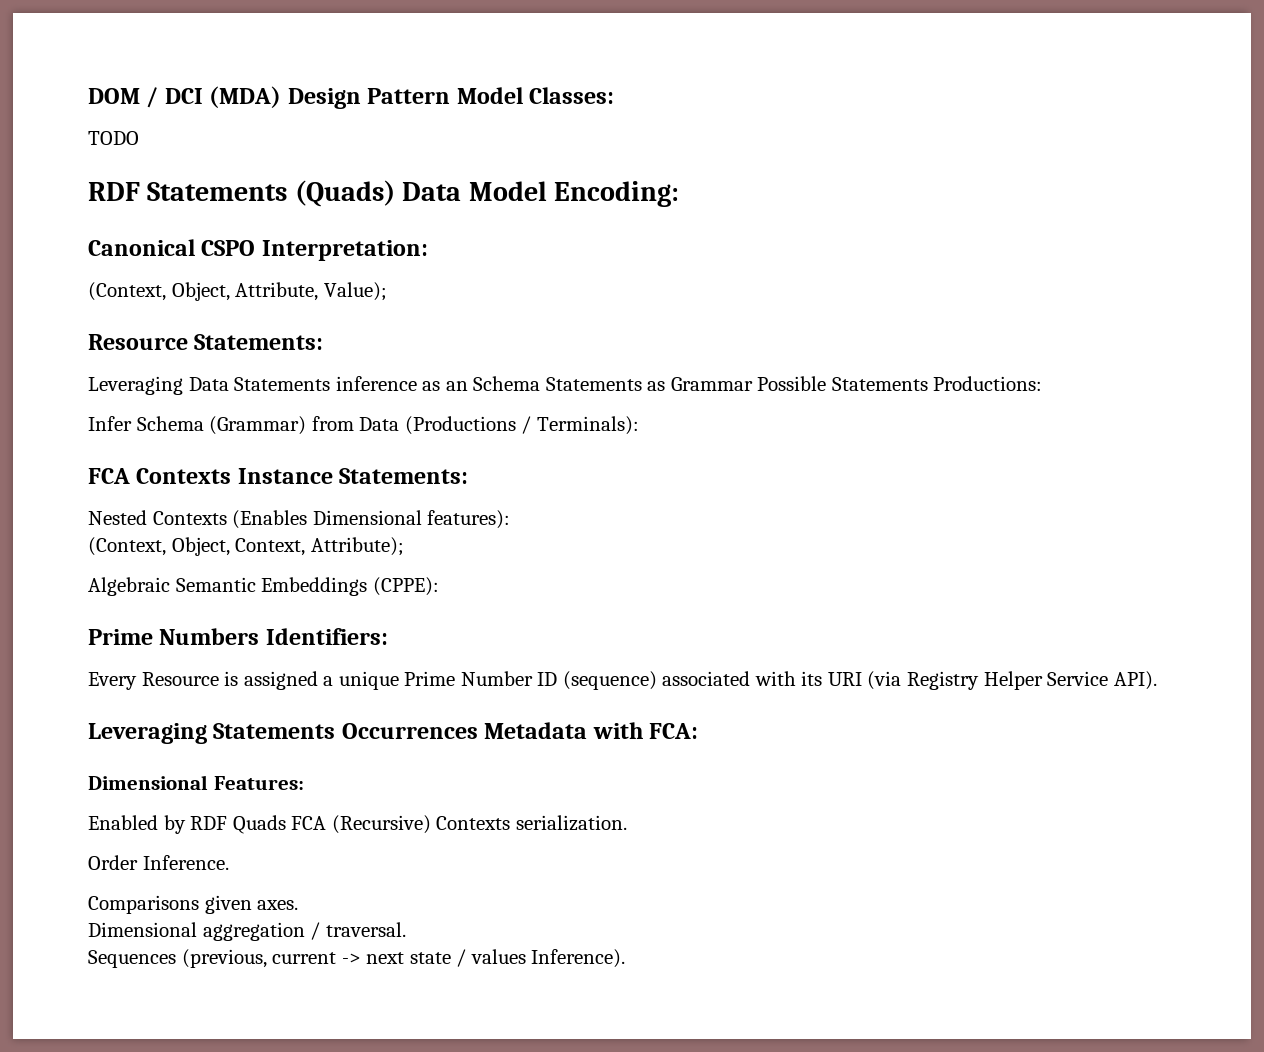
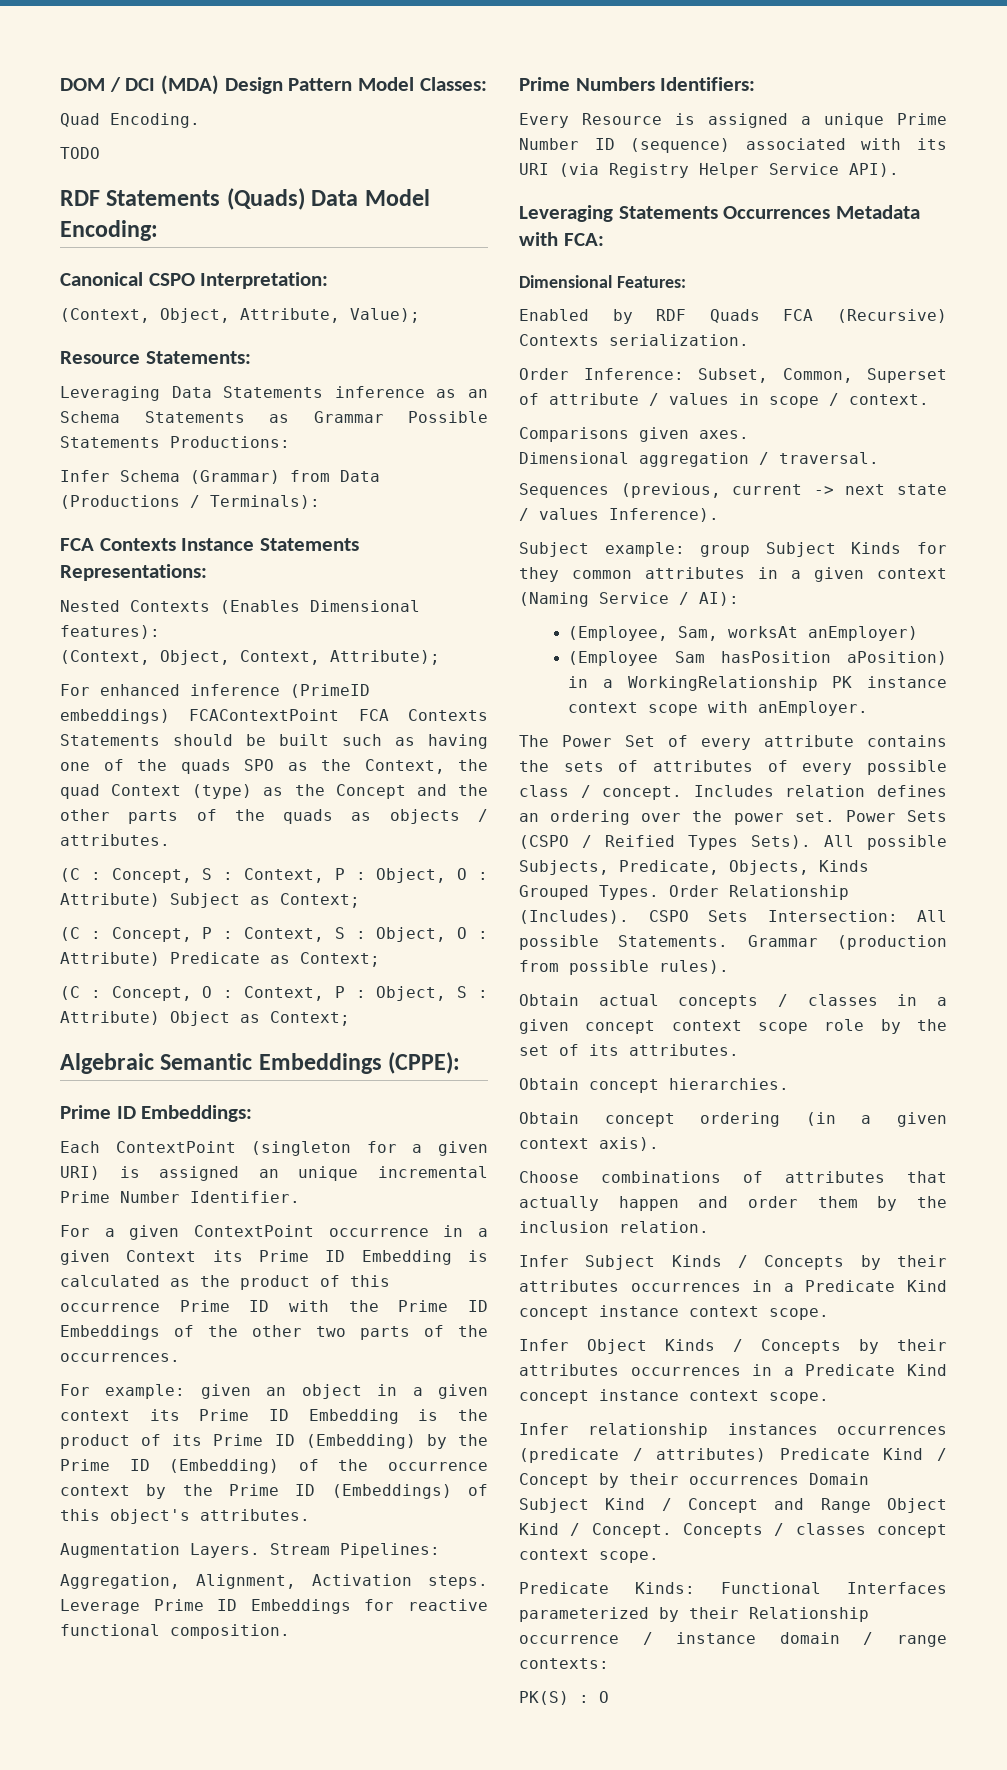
+ Quad Encoding.
- FCA Contexts Instance Statements:
+ FCA Contexts Instance Statements Representations:
+ For enhanced inference (PrimeID embeddings) FCAContextPoint FCA Contexts Statements should be built such as having one of the quads SPO as the Context, the quad Context (type) as the Concept and the other parts of the quads as objects / attributes.
+ (C : Concept, S : Context, P : Object, O : Attribute) Subject as Context;
+ (C : Concept, P : Context, S : Object, O : Attribute) Predicate as Context;
+ (C : Concept, O : Context, P : Object, S : Attribute) Object as Context;
  Algebraic Semantic Embeddings (CPPE):
+ Prime ID Embeddings:
+ Each ContextPoint (singleton for a given URI) is assigned an unique incremental Prime Number Identifier.
+ For a given ContextPoint occurrence in a given Context its Prime ID Embedding is calculated as the product of this occurrence Prime ID with the Prime ID Embeddings of the other two parts of the occurrences.
+ For example: given an object in a given context its Prime ID Embedding is the product of its Prime ID (Embedding) by the Prime ID (Embedding) of the occurrence context by the Prime ID (Embeddings) of this object's attributes.
+ Augmentation Layers. Stream Pipelines:
+ Aggregation, Alignment, Activation steps. Leverage Prime ID Embeddings for reactive functional composition.
- Order Inference.
+ Order Inference: Subset, Common, Superset of attribute / values in scope / context.
+ Subject example: group Subject Kinds for they common attributes in a given context (Naming Service / AI):
+ (Employee, Sam, worksAt anEmployer)
+ (Employee Sam hasPosition aPosition) in a WorkingRelationship PK instance context scope with anEmployer.
+ The Power Set of every attribute contains the sets of attributes of every possible class / concept. Includes relation defines an ordering over the power set. Power Sets (CSPO / Reified Types Sets). All possible Subjects, Predicate, Objects, Kinds Grouped Types. Order Relationship (Includes). CSPO Sets Intersection: All possible Statements. Grammar (production from possible rules).
+ Obtain actual concepts / classes in a given concept context scope role by the set of its attributes.
+ Obtain concept hierarchies.
+ Obtain concept ordering (in a given context axis).
+ Choose combinations of attributes that actually happen and order them by the inclusion relation.
+ Infer Subject Kinds / Concepts by their attributes occurrences in a Predicate Kind concept instance context scope.
+ Infer Object Kinds / Concepts by their attributes occurrences in a Predicate Kind concept instance context scope.
+ Infer relationship instances occurrences (predicate / attributes) Predicate Kind / Concept by their occurrences Domain Subject Kind / Concept and Range Object Kind / Concept. Concepts / classes concept context scope.
+ Predicate Kinds: Functional Interfaces parameterized by their Relationship occurrence / instance domain / range contexts:
+ PK(S) : O

